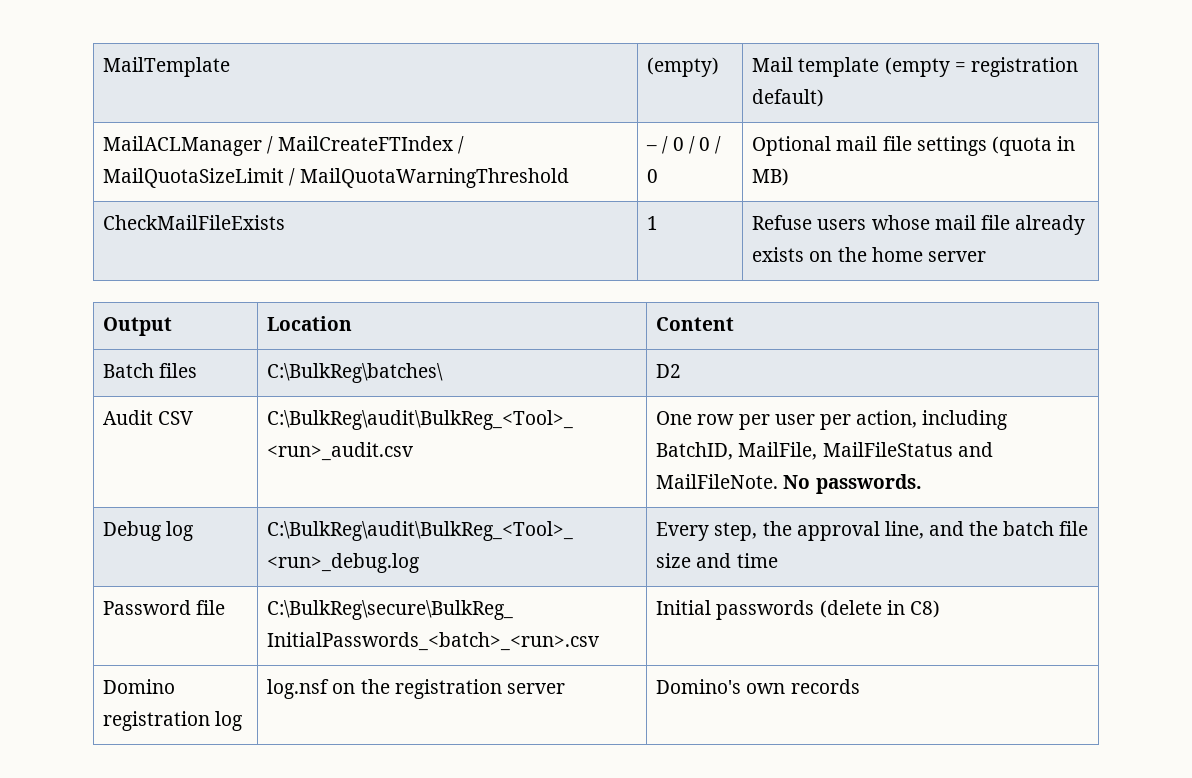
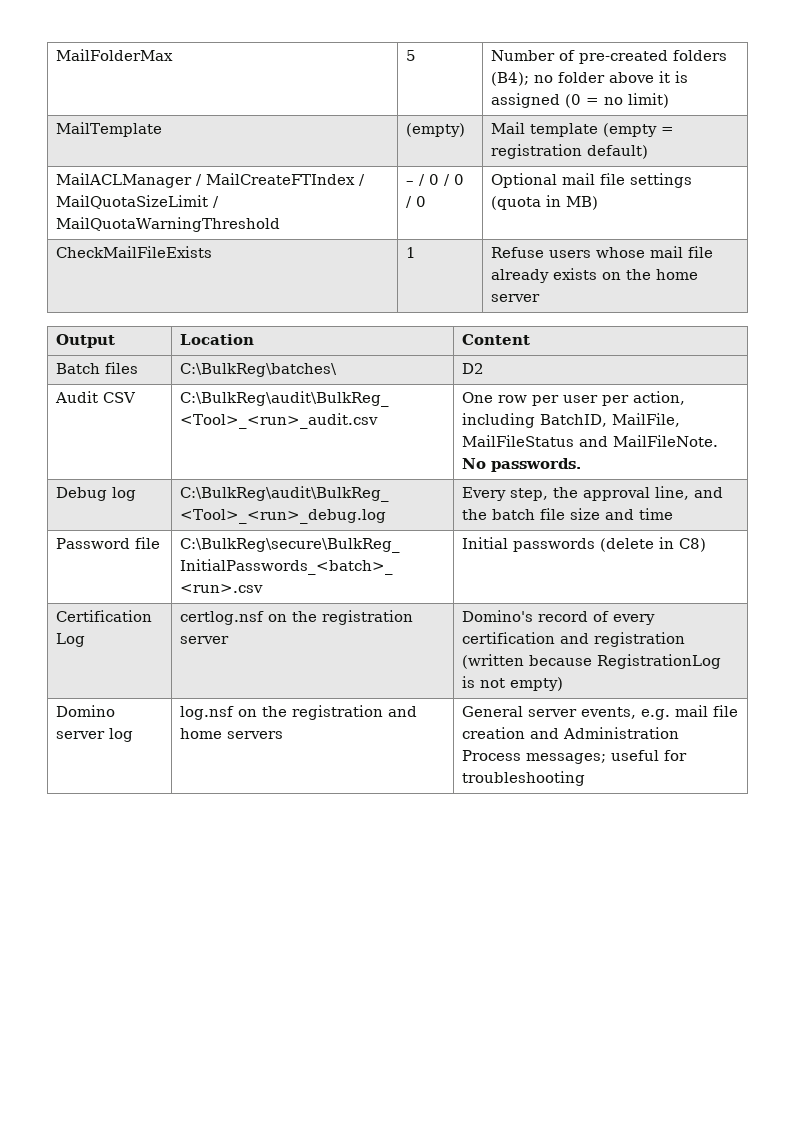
+ MailFolderMax | 5 | Number of pre-created folders (B4); no folder above it is assigned (0 = no limit)
+ Certification Log | certlog.nsf on the registration server | Domino's record of every certification and registration (written because RegistrationLog is not empty)
- Domino registration log | log.nsf on the registration server | Domino's own records
+ Domino server log | log.nsf on the registration and home servers | General server events, e.g. mail file creation and Administration Process messages; useful for troubleshooting

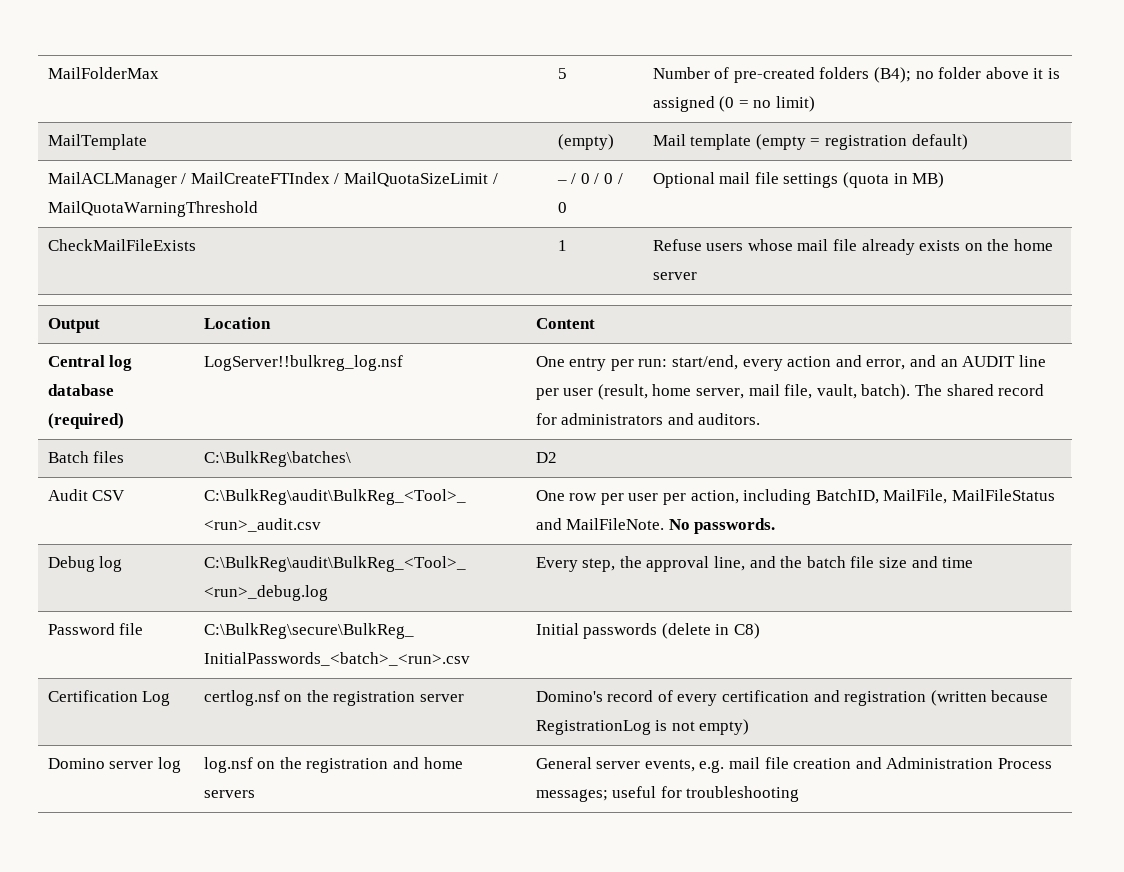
+ Central log database (required) | LogServer!!bulkreg_log.nsf | One entry per run: start/end, every action and error, and an AUDIT line per user (result, home server, mail file, vault, batch). The shared record for administrators and auditors.

